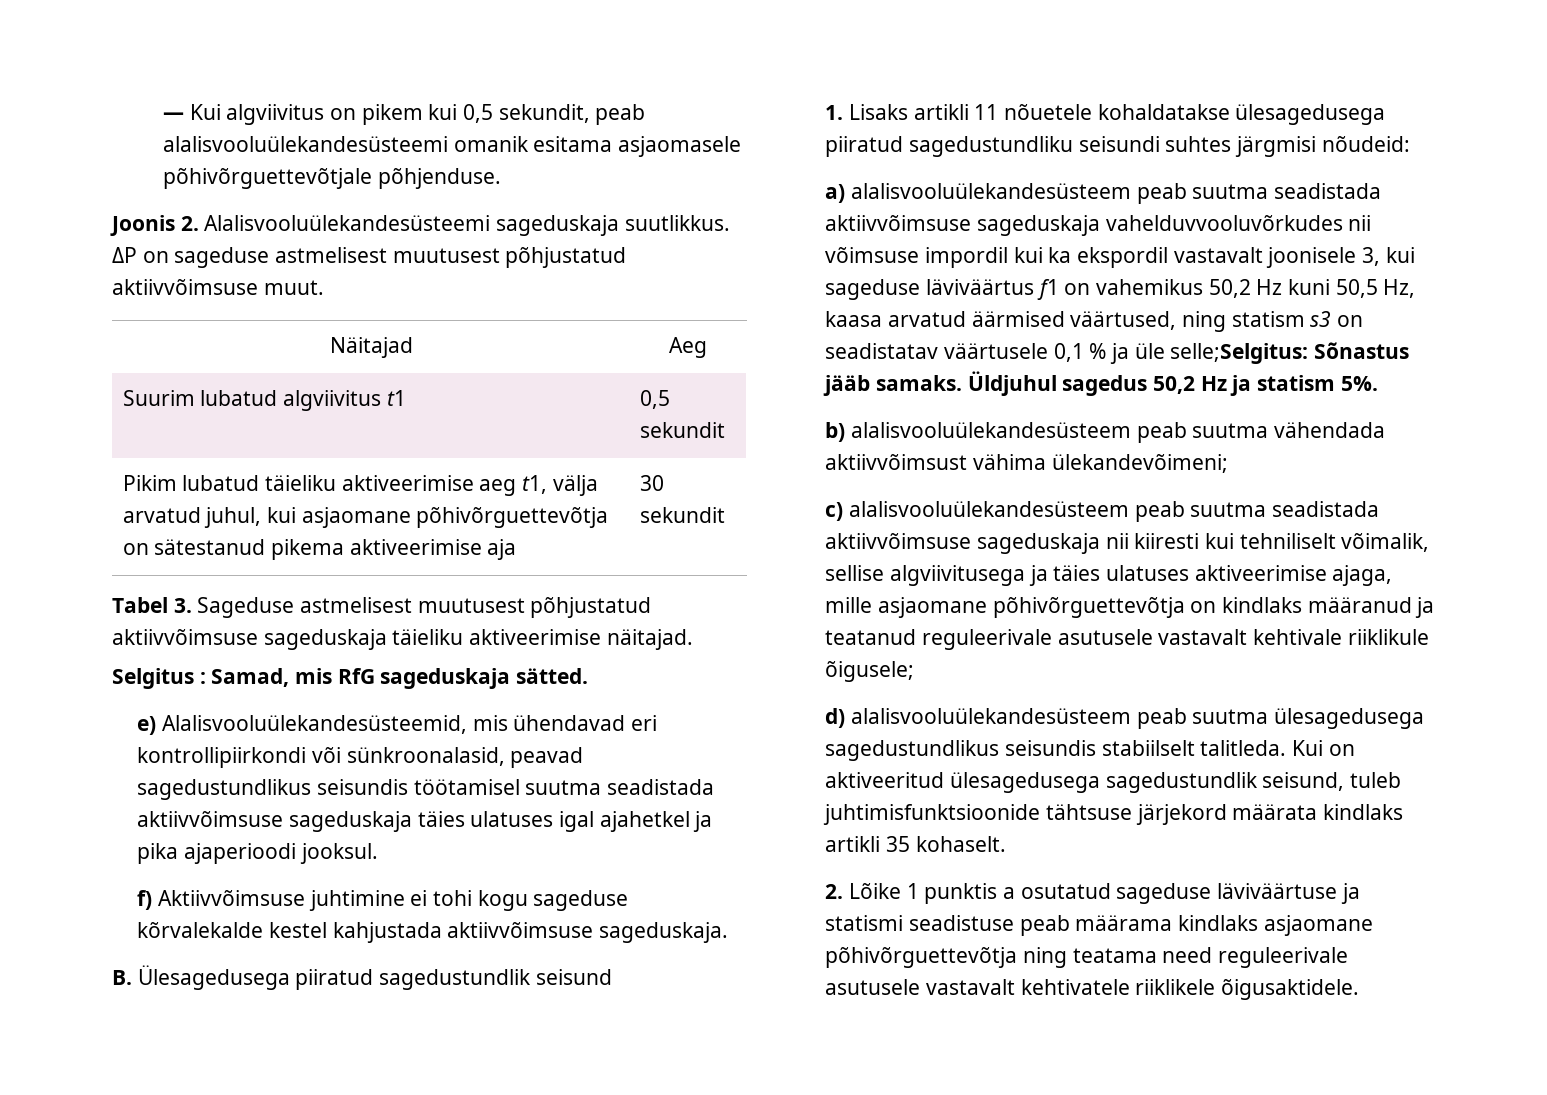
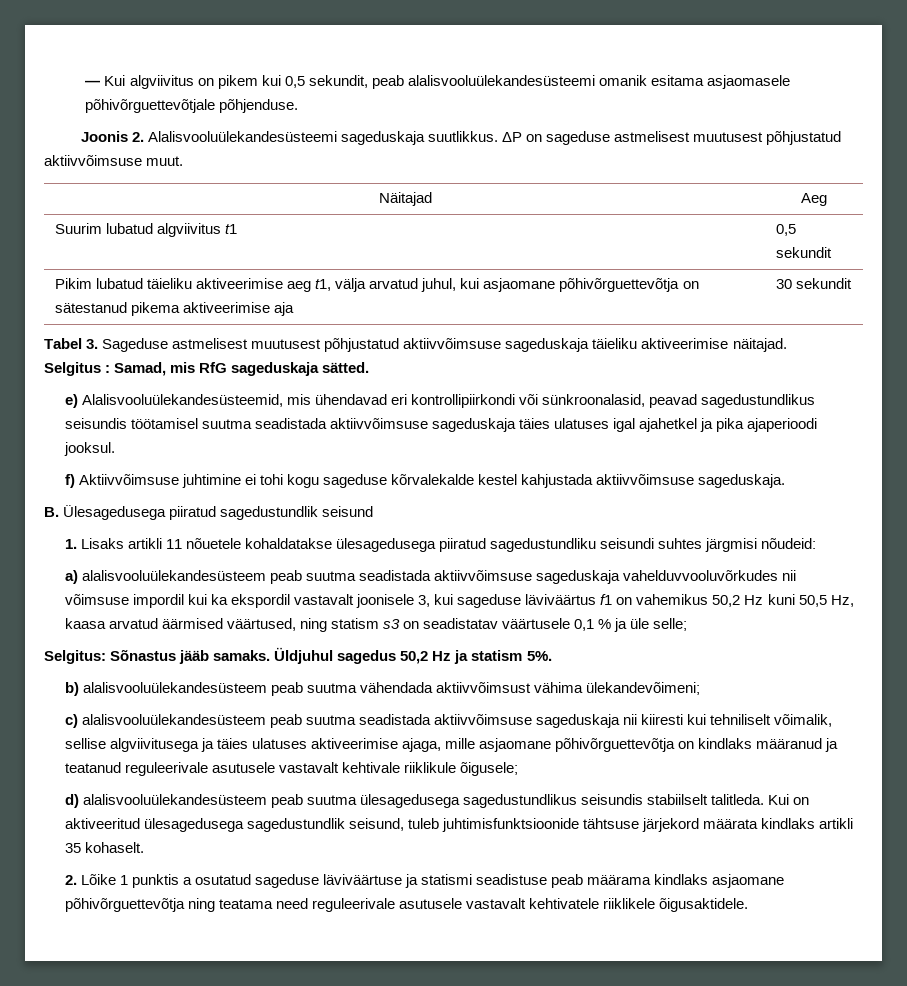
- a) alalisvooluülekandesüsteem peab suutma seadistada aktiivvõimsuse sageduskaja vahelduvvooluvõrkudes nii võimsuse impordil kui ka ekspordil vastavalt joonisele 3, kui sageduse läviväärtus f1 on vahemikus 50,2 Hz kuni 50,5 Hz, kaasa arvatud äärmised väärtused, ning statism s3 on seadistatav väärtusele 0,1 % ja üle selle;Selgitus: Sõnastus jääb samaks.
+ a) alalisvooluülekandesüsteem peab suutma seadistada aktiivvõimsuse sageduskaja vahelduvvooluvõrkudes nii võimsuse impordil kui ka ekspordil vastavalt joonisele 3, kui sageduse läviväärtus f1 on vahemikus 50,2 Hz kuni 50,5 Hz, kaasa arvatud äärmised väärtused, ning statism s3 on seadistatav väärtusele 0,1 % ja üle selle;
+ Selgitus: Sõnastus jääb samaks.

